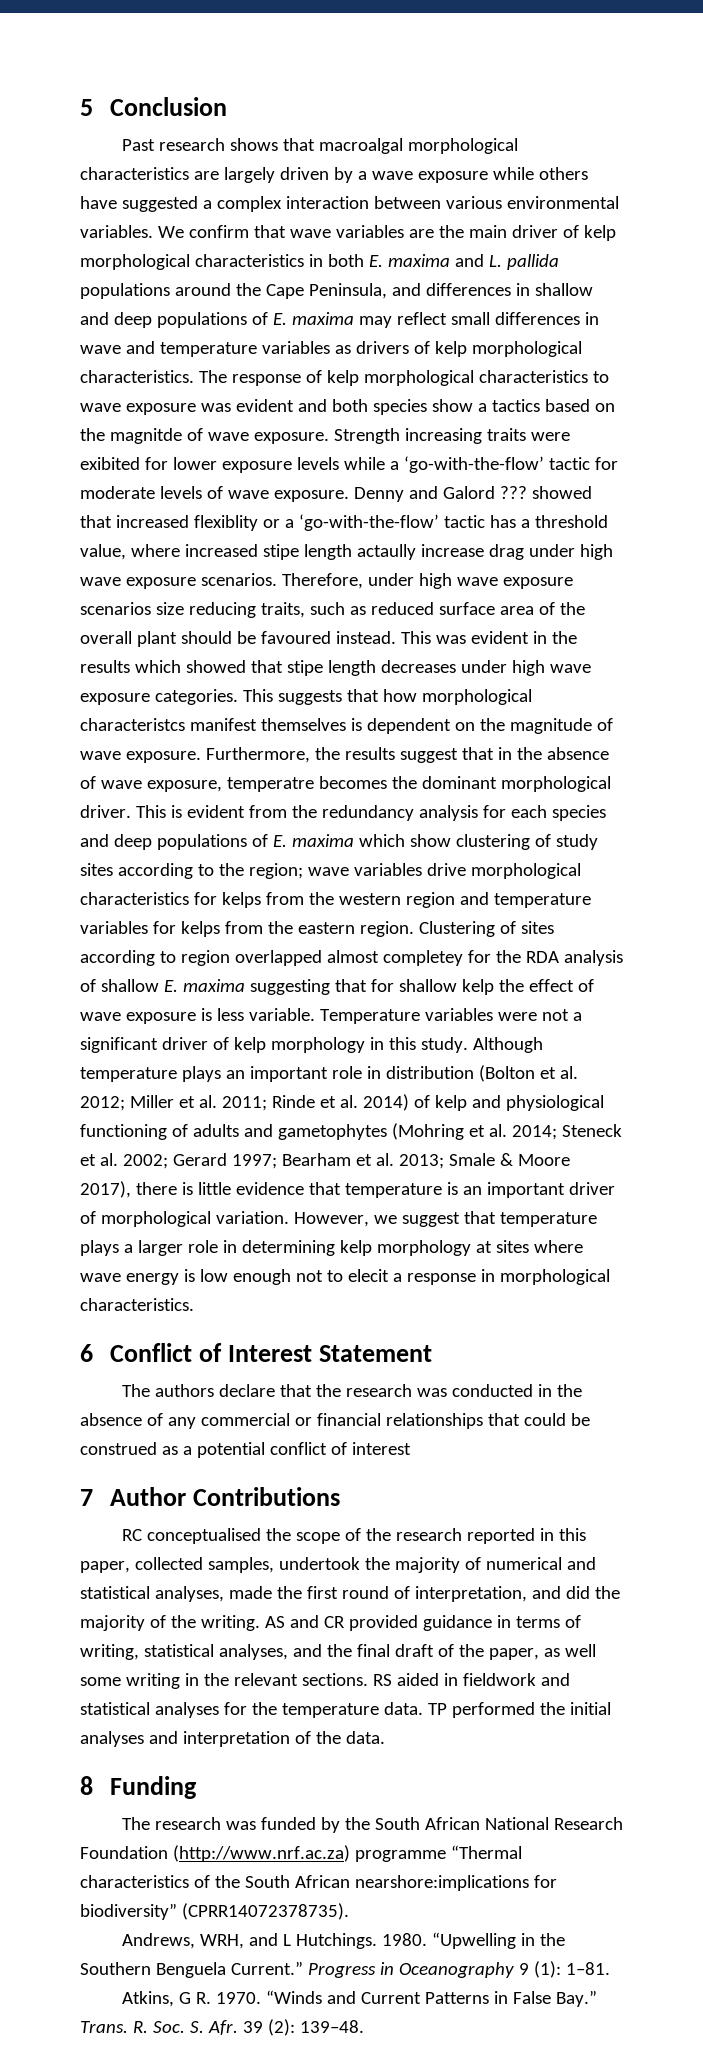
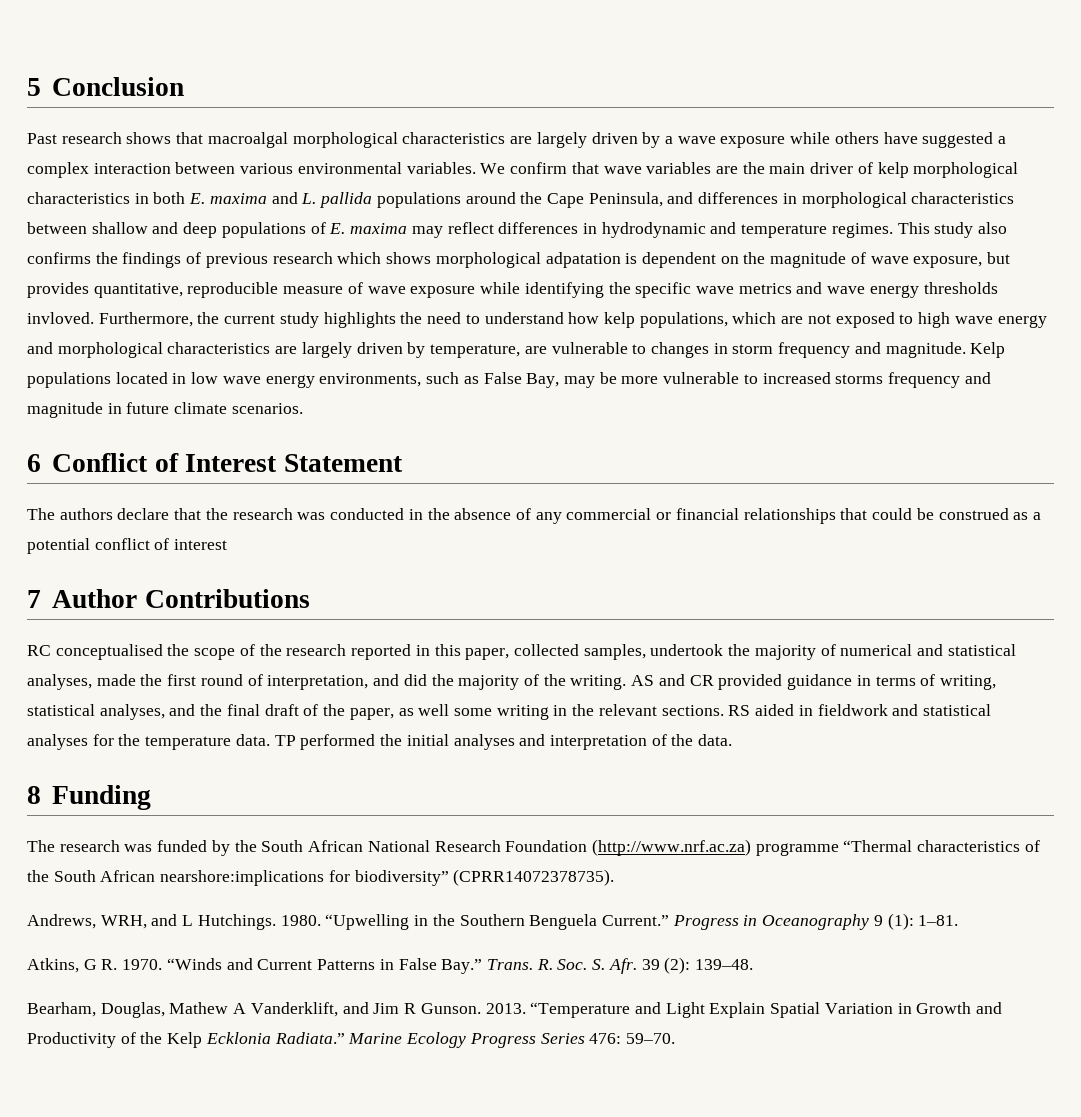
- We confirm that wave variables are the main driver of kelp morphological characteristics in both E. maxima and L. pallida populations around the Cape Peninsula, and differences in shallow and deep populations of E. maxima may reflect small differences in wave and temperature variables as drivers of kelp morphological characteristics. The response of kelp morphological characteristics to wave exposure was evident and both species show a tactics based on the magnitde of wave exposure. Strength increasing traits were exibited for lower exposure levels while a ‘go-with-the-flow’ tactic for moderate levels of wave exposure. Denny and Galord ??? showed that increased flexiblity or a ‘go-with-the-flow’ tactic has a threshold value, where increased stipe length actaully increase drag under high wave exposure scenarios. Therefore, under high wave exposure scenarios size reducing traits, such as reduced surface area of the overall plant should be favoured instead. This was evident in the results which showed that stipe length decreases under high wave exposure categories. This suggests that how morphological characteristcs manifest themselves is dependent on the magnitude of wave exposure. Furthermore, the results suggest that in the absence of wave exposure, temperatre becomes the dominant morphological driver. This is evident from the redundancy analysis for each species and deep populations of E. maxima which show clustering of study sites according to the region; wave variables drive morphological characteristics for kelps from the western region and temperature variables for kelps from the eastern region. Clustering of sites according to region overlapped almost completey for the RDA analysis of shallow E. maxima suggesting that for shallow kelp the effect of wave exposure is less variable. Temperature variables were not a significant driver of kelp morphology in this study. Although temperature plays an important role in distribution (Bolton et al. 2012; Miller et al. 2011; Rinde et al. 2014) of kelp and physiological functioning of adults and gametophytes (Mohring et al. 2014; Steneck et al. 2002; Gerard 1997; Bearham et al. 2013; Smale & Moore 2017), there is little evidence that temperature is an important driver of morphological variation. However, we suggest that temperature plays a larger role in determining kelp morphology at sites where wave energy is low enough not to elecit a response in morphological characteristics.
+ We confirm that wave variables are the main driver of kelp morphological characteristics in both E. maxima and L. pallida populations around the Cape Peninsula, and differences in morphological characteristics between shallow and deep populations of E. maxima may reflect differences in hydrodynamic and temperature regimes. This study also confirms the findings of previous research which shows morphological adpatation is dependent on the magnitude of wave exposure, but provides quantitative, reproducible measure of wave exposure while identifying the specific wave metrics and wave energy thresholds invloved. Furthermore, the current study highlights the need to understand how kelp populations, which are not exposed to high wave energy and morphological characteristics are largely driven by temperature, are vulnerable to changes in storm frequency and magnitude. Kelp populations located in low wave energy environments, such as False Bay, may be more vulnerable to increased storms frequency and magnitude in future climate scenarios.
+ Bearham, Douglas, Mathew A Vanderklift, and Jim R Gunson. 2013. “Temperature and Light Explain Spatial Variation in Growth and Productivity of the Kelp Ecklonia Radiata.” Marine Ecology Progress Series 476: 59–70.

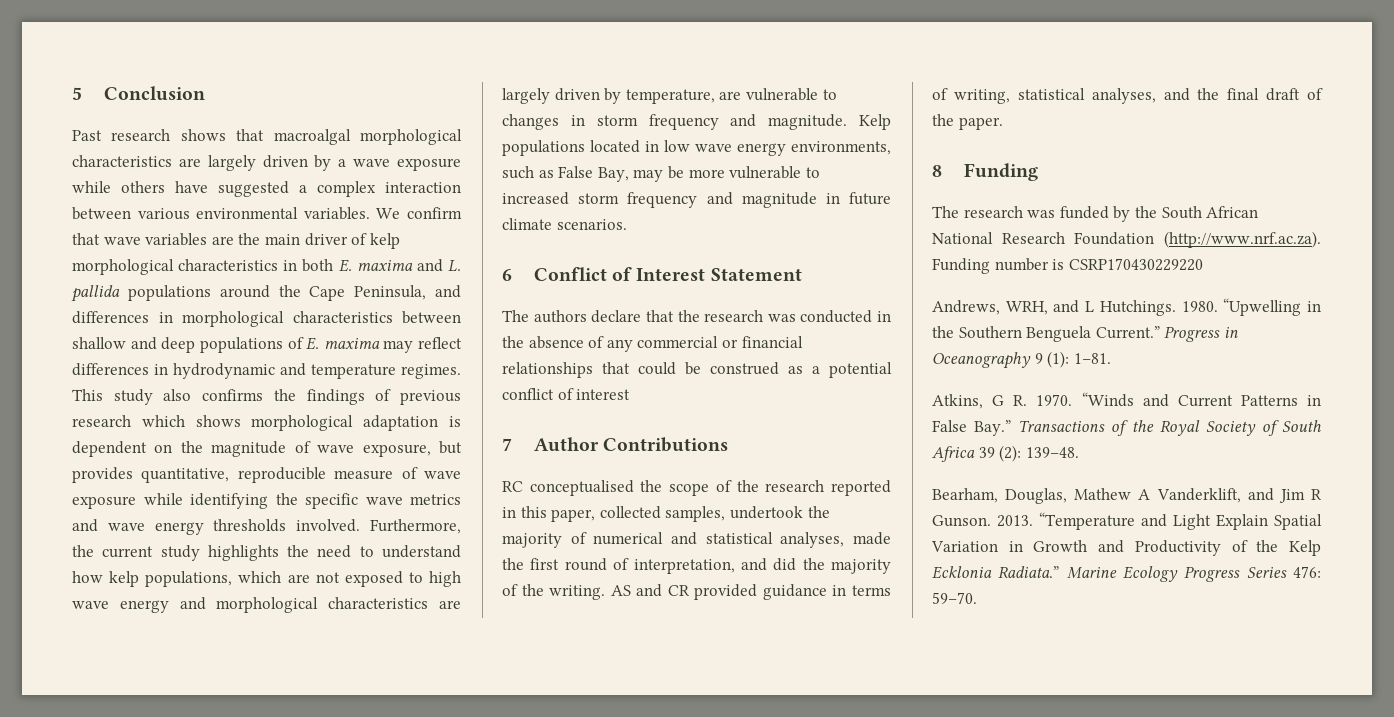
- This study also confirms the findings of previous research which shows morphological adpatation is dependent on the magnitude of wave exposure, but provides quantitative, reproducible measure of wave exposure while identifying the specific wave metrics and wave energy thresholds invloved.
+ This study also confirms the findings of previous research which shows morphological adaptation is dependent on the magnitude of wave exposure, but provides quantitative, reproducible measure of wave exposure while identifying the specific wave metrics and wave energy thresholds involved.
- Kelp populations located in low wave energy environments, such as False Bay, may be more vulnerable to increased storms frequency and magnitude in future climate scenarios.
+ Kelp populations located in low wave energy environments, such as False Bay, may be more vulnerable to increased storm frequency and magnitude in future climate scenarios.
- AS and CR provided guidance in terms of writing, statistical analyses, and the final draft of the paper, as well some writing in the relevant sections. RS aided in fieldwork and statistical analyses for the temperature data. TP performed the initial analyses and interpretation of the data.
+ AS and CR provided guidance in terms of writing, statistical analyses, and the final draft of the paper.
- The research was funded by the South African National Research Foundation (http://www.nrf.ac.za) programme “Thermal characteristics of the South African nearshore:implications for biodiversity” (CPRR14072378735).
+ The research was funded by the South African National Research Foundation (http://www.nrf.ac.za). Funding number is CSRP170430229220
- “Winds and Current Patterns in False Bay.” Trans. R. Soc. S. Afr. 39 (2): 139–48.
+ “Winds and Current Patterns in False Bay.” Transactions of the Royal Society of South Africa 39 (2): 139–48.

